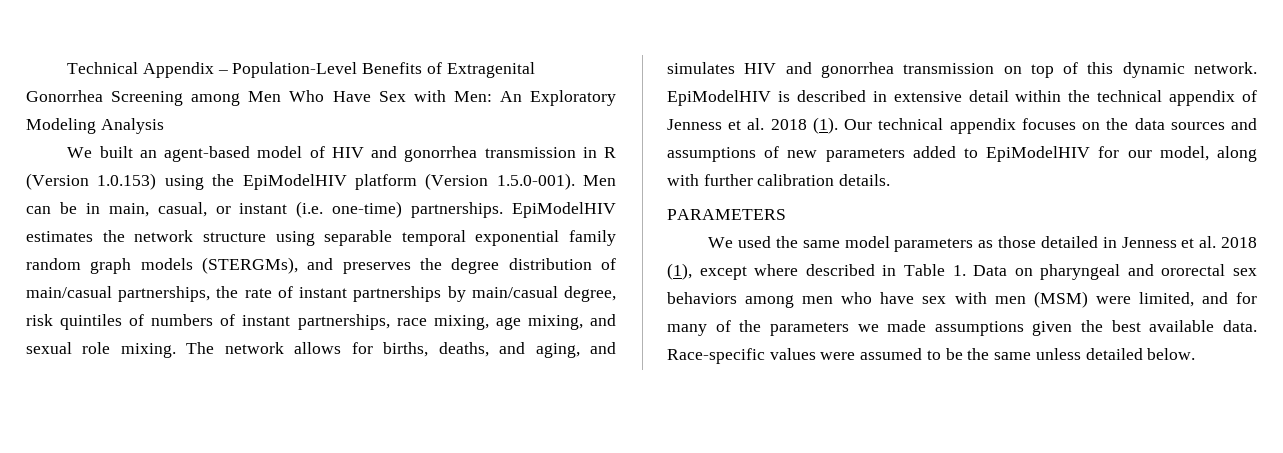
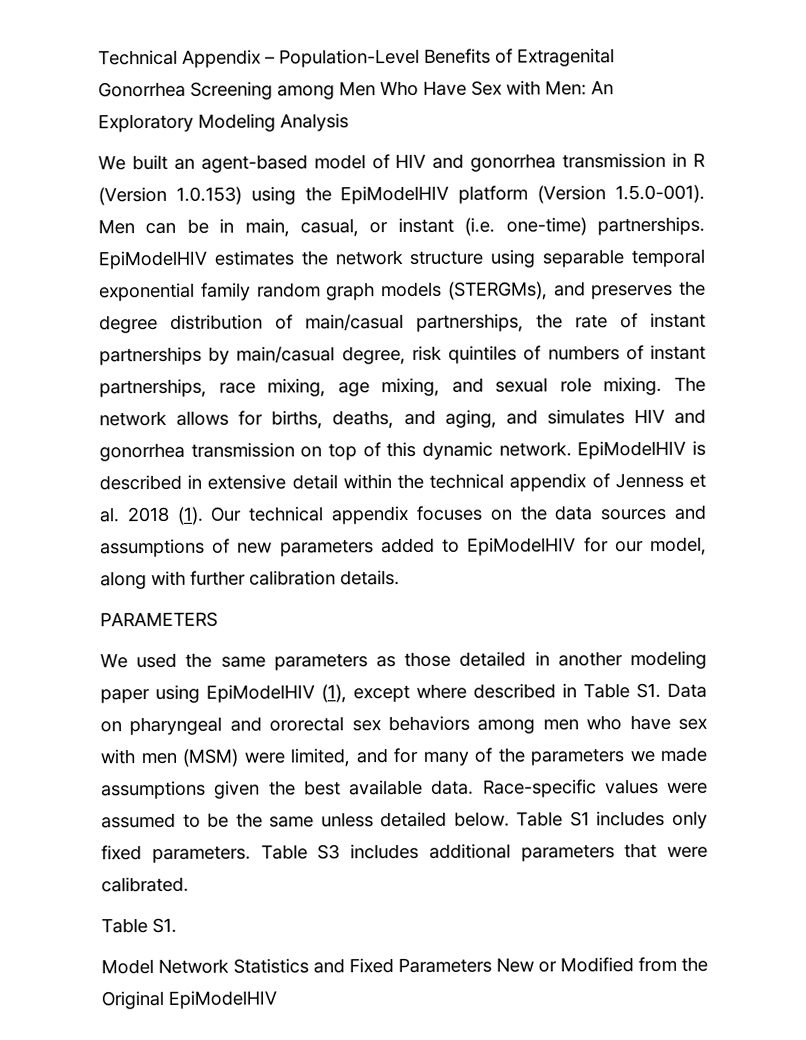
- We used the same model parameters as those detailed in Jenness et al. 2018 (1), except where described in Table 1. Data on pharyngeal and ororectal sex behaviors among men who have sex with men (MSM) were limited, and for many of the parameters we made assumptions given the best available data.
+ We used the same parameters as those detailed in another modeling paper using EpiModelHIV (1), except where described in Table S1. Data on pharyngeal and ororectal sex behaviors among men who have sex with men (MSM) were limited, and for many of the parameters we made assumptions given the best available data.
+ Table S1 includes only fixed parameters. Table S3 includes additional parameters that were calibrated.
+ Table S1.
+ Model Network Statistics and Fixed Parameters New or Modified from the Original EpiModelHIV

